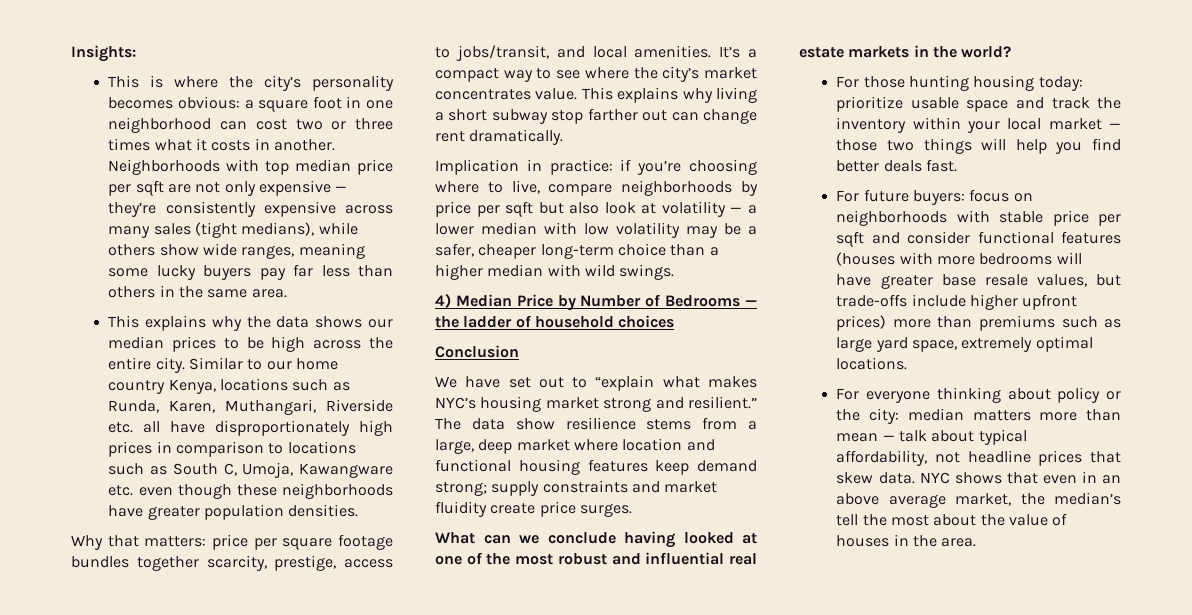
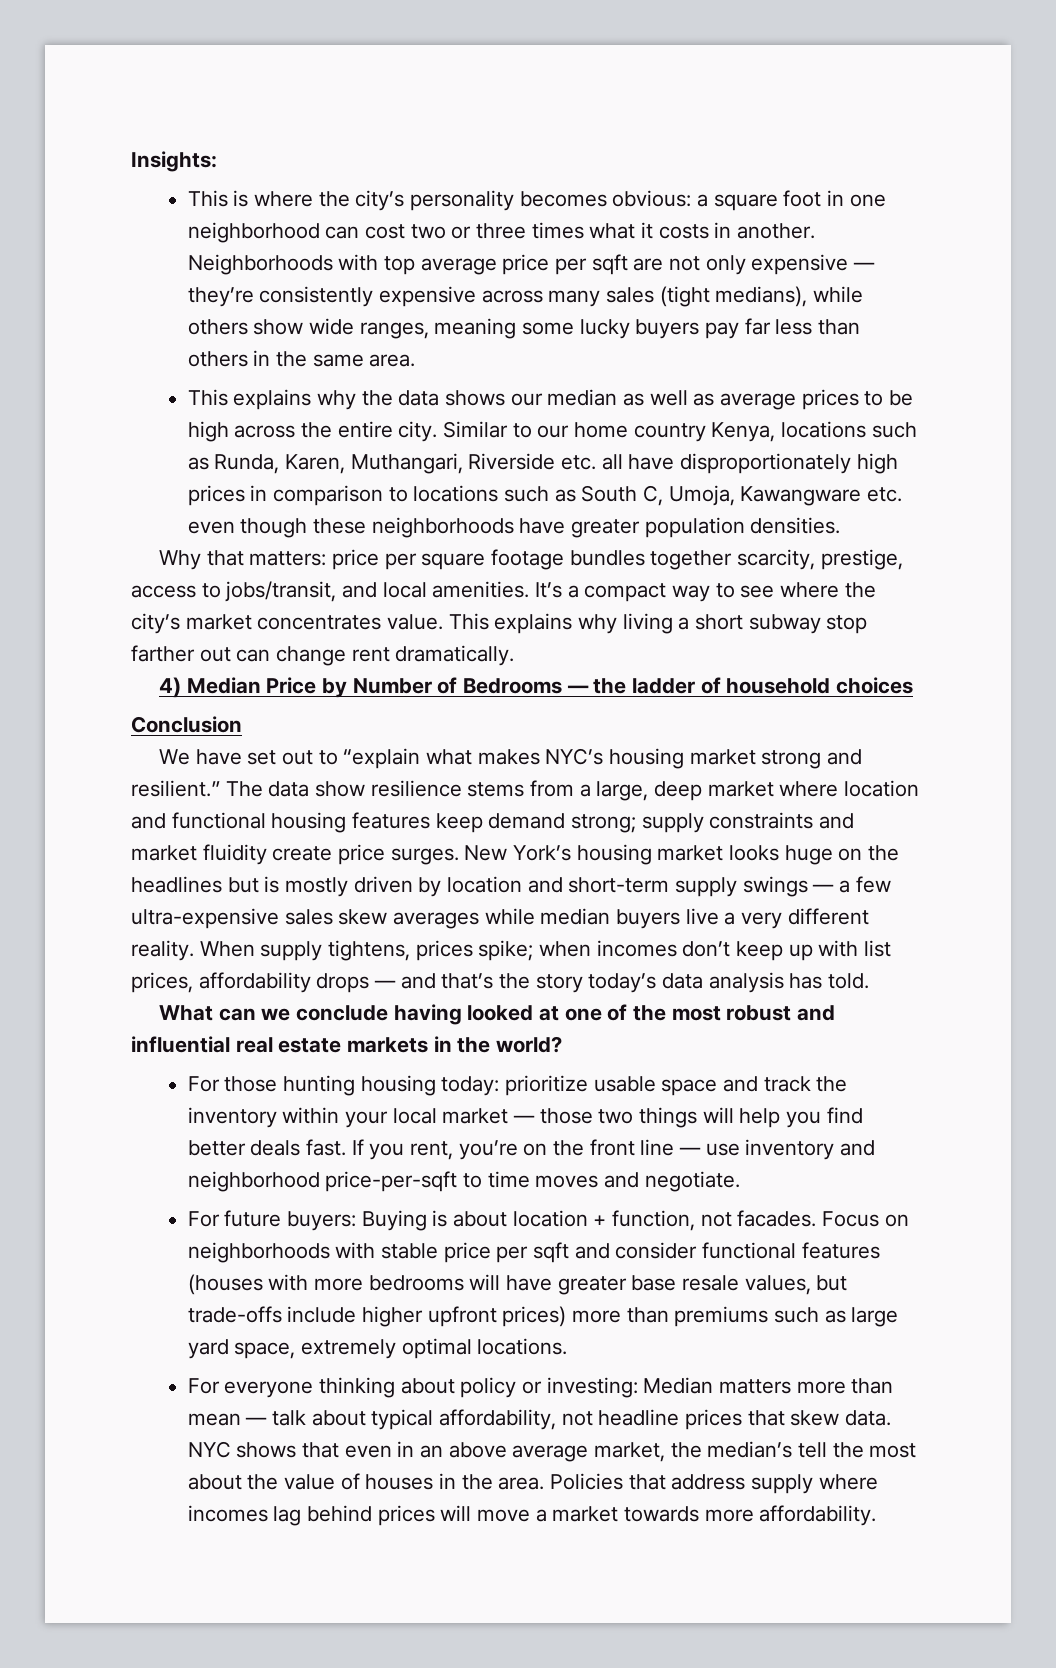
- Neighborhoods with top median price per sqft are not only expensive — they’re consistently expensive across many sales (tight medians), while others show wide ranges, meaning some lucky buyers pay far less than others in the same area.
+ Neighborhoods with top average price per sqft are not only expensive — they’re consistently expensive across many sales (tight medians), while others show wide ranges, meaning some lucky buyers pay far less than others in the same area.
- This explains why the data shows our median prices to be high across the entire city.
+ This explains why the data shows our median as well as average prices to be high across the entire city.
- Implication in practice: if you’re choosing where to live, compare neighborhoods by price per sqft but also look at volatility — a lower median with low volatility may be a safer, cheaper long-term choice than a higher median with wild swings.
+ New York’s housing market looks huge on the headlines but is mostly driven by location and short-term supply swings — a few ultra-expensive sales skew averages while median buyers live a very different reality. When supply tightens, prices spike; when incomes don’t keep up with list prices, affordability drops — and that’s the story today’s data analysis has told.
- prioritize usable space and track the inventory within your local market — those two things will help you find better deals fast.
- For future buyers: focus on neighborhoods with stable price per sqft and consider functional features (houses with more bedrooms will have greater base resale values, but trade-offs include higher upfront prices) more than premiums such as large yard space, extremely optimal locations.
+ prioritize usable space and track the inventory within your local market — those two things will help you find better deals fast. If you rent, you’re on the front line — use inventory and neighborhood price-per-sqft to time moves and negotiate.
+ For future buyers: Buying is about location + function, not facades. Focus on neighborhoods with stable price per sqft and consider functional features (houses with more bedrooms will have greater base resale values, but trade-offs include higher upfront prices) more than premiums such as large yard space, extremely optimal locations.
- For everyone thinking about policy or the city: median matters more than mean — talk about typical affordability, not headline prices that skew data.
+ For everyone thinking about policy or investing: Median matters more than mean — talk about typical affordability, not headline prices that skew data.
+ Policies that address supply where incomes lag behind prices will move a market towards more affordability.

